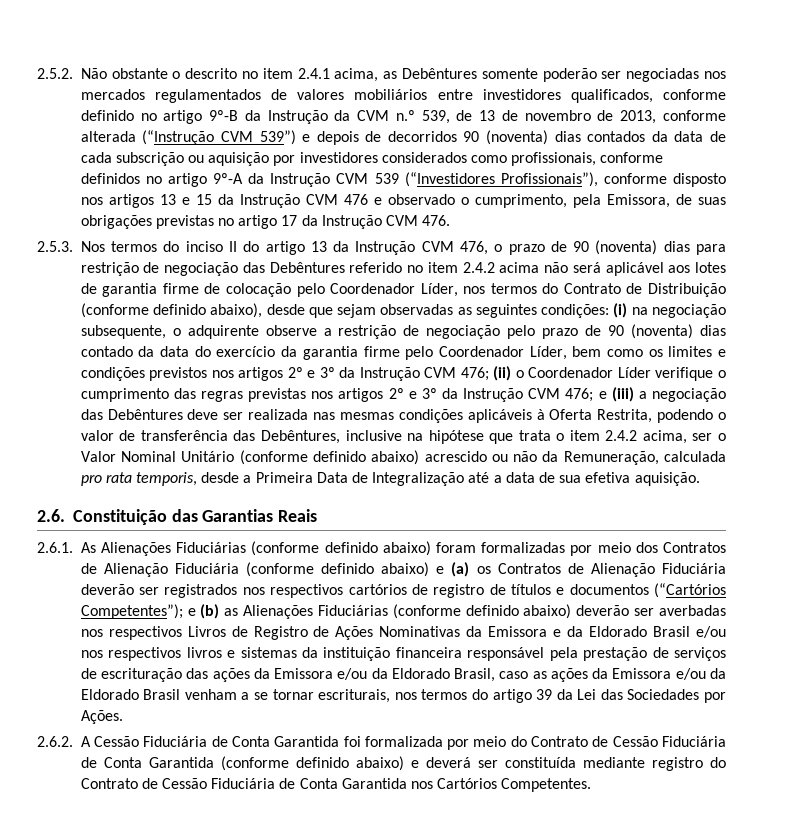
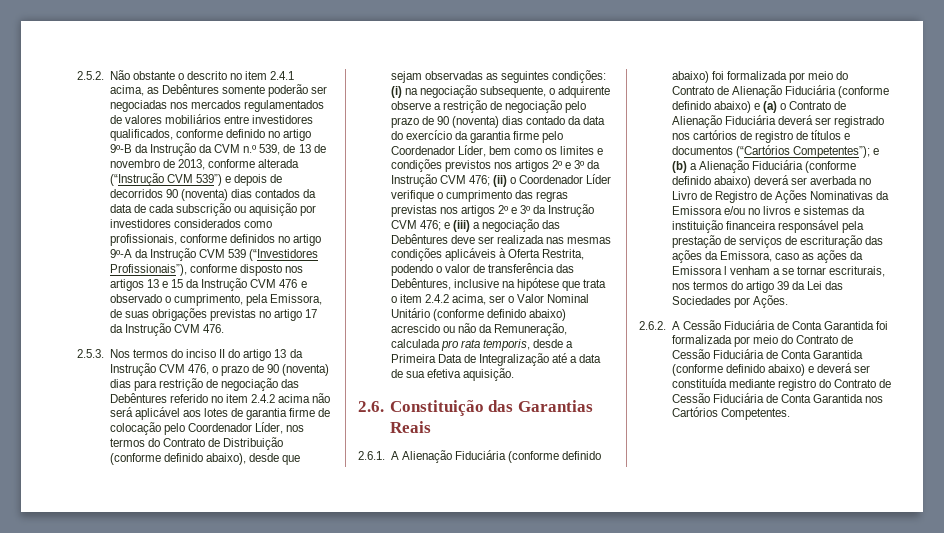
- 2.6.1. As Alienações Fiduciárias (conforme definido abaixo) foram formalizadas por meio dos Contratos de Alienação Fiduciária (conforme definido abaixo) e (a) os Contratos de Alienação Fiduciária deverão ser registrados nos respectivos cartórios de registro de títulos e documentos (“Cartórios Competentes”);
+ 2.6.1. A Alienação Fiduciária (conforme definido abaixo) foi formalizada por meio do Contrato de Alienação Fiduciária (conforme definido abaixo) e (a) o Contrato de Alienação Fiduciária deverá ser registrado nos cartórios de registro de títulos e documentos (“Cartórios Competentes”);
- e (b) as Alienações Fiduciárias (conforme definido abaixo) deverão ser averbadas nos respectivos Livros de Registro de Ações Nominativas da Emissora e da Eldorado Brasil e/ou nos respectivos livros e sistemas da instituição financeira responsável pela prestação de serviços de escrituração das ações da Emissora e/ou da Eldorado Brasil, caso as ações da Emissora e/ou da Eldorado Brasil venham a se tornar escriturais, nos termos do artigo 39 da Lei das Sociedades por Ações.
+ e (b) a Alienação Fiduciária (conforme definido abaixo) deverá ser averbada no Livro de Registro de Ações Nominativas da Emissora e/ou no livros e sistemas da instituição financeira responsável pela prestação de serviços de escrituração das ações da Emissora, caso as ações da Emissora l venham a se tornar escriturais, nos termos do artigo 39 da Lei das Sociedades por Ações.

